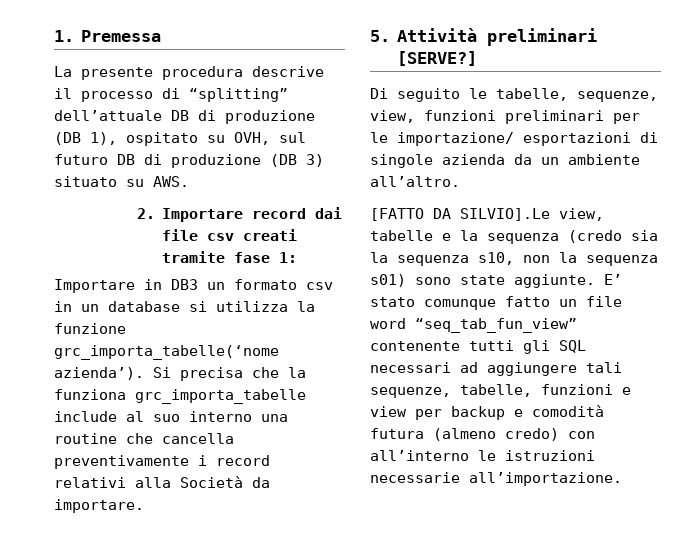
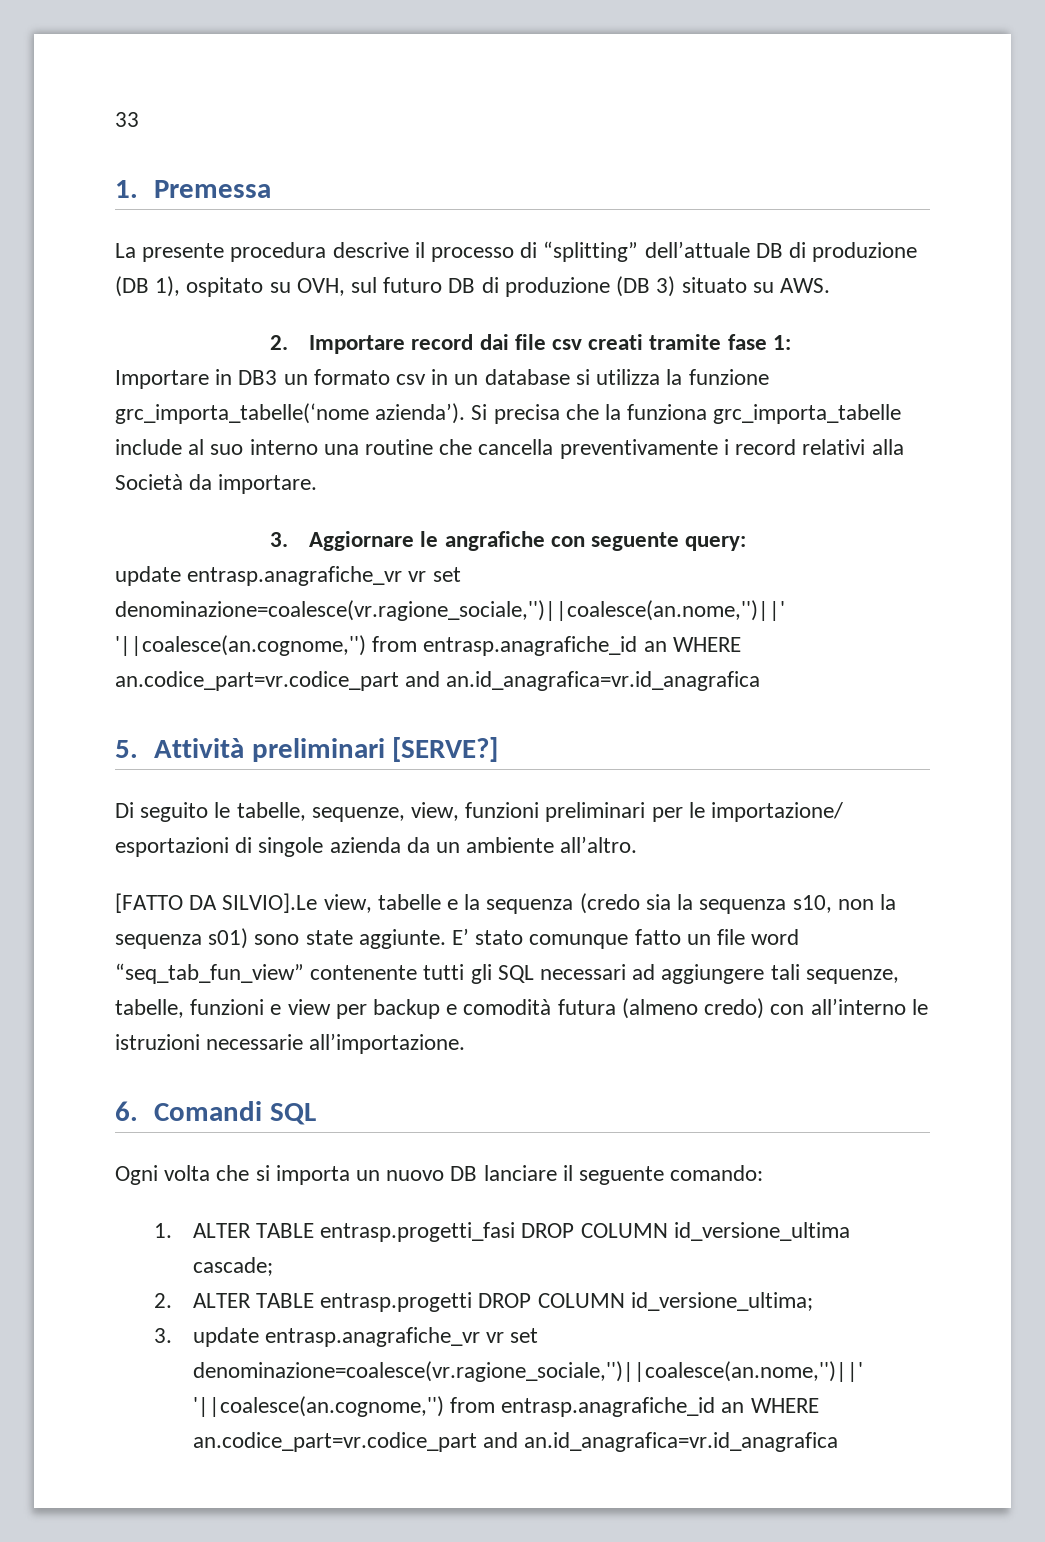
+ 33
+ 3. Aggiornare le angrafiche con seguente query:
+ update entrasp.anagrafiche_vr vr set denominazione=coalesce(vr.ragione_sociale,'')||coalesce(an.nome,'')||' '||coalesce(an.cognome,'') from entrasp.anagrafiche_id an WHERE an.codice_part=vr.codice_part and an.id_anagrafica=vr.id_anagrafica
+ 6. Comandi SQL
+ Ogni volta che si importa un nuovo DB lanciare il seguente comando:
+ 1. ALTER TABLE entrasp.progetti_fasi DROP COLUMN id_versione_ultima cascade;
+ 2. ALTER TABLE entrasp.progetti DROP COLUMN id_versione_ultima;
+ 3. update entrasp.anagrafiche_vr vr set denominazione=coalesce(vr.ragione_sociale,'')||coalesce(an.nome,'')||' '||coalesce(an.cognome,'') from entrasp.anagrafiche_id an WHERE an.codice_part=vr.codice_part and an.id_anagrafica=vr.id_anagrafica

